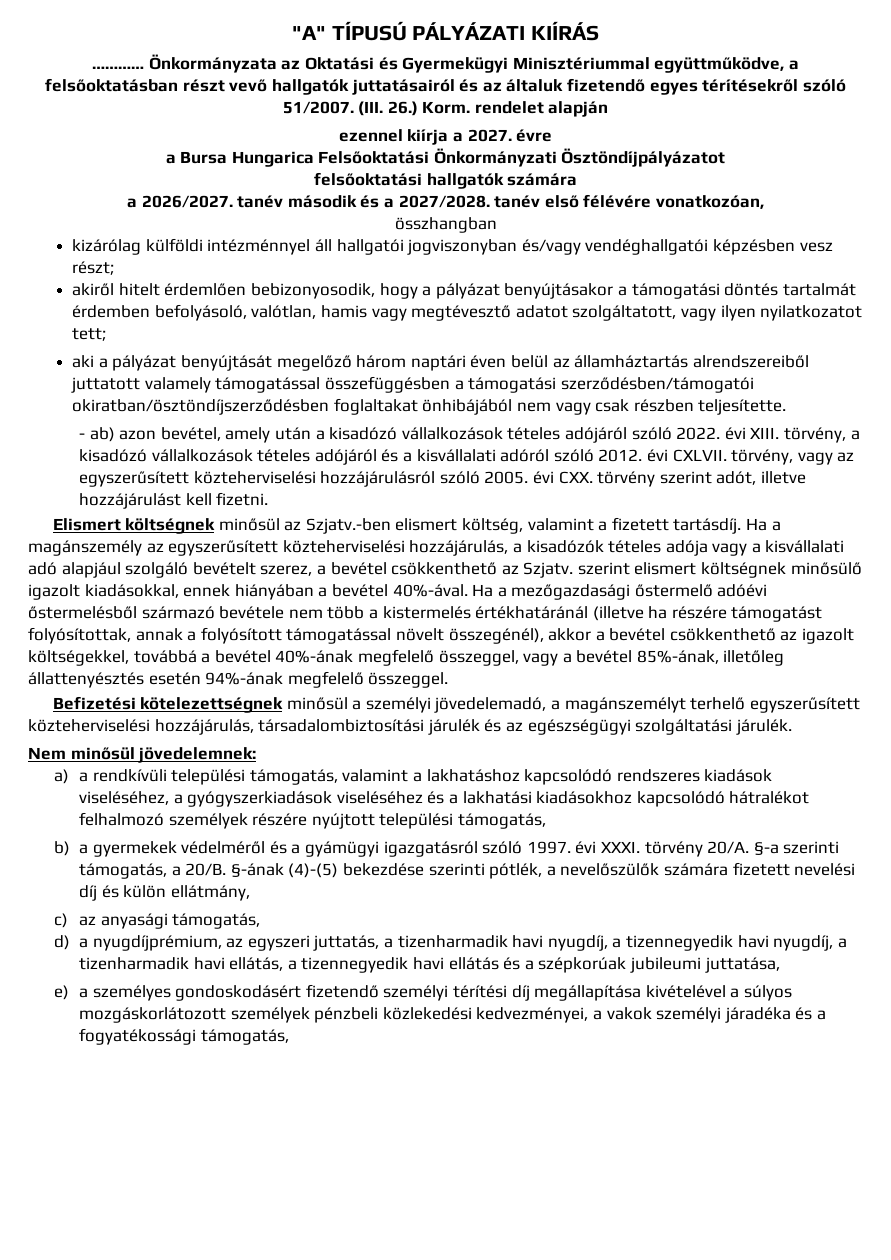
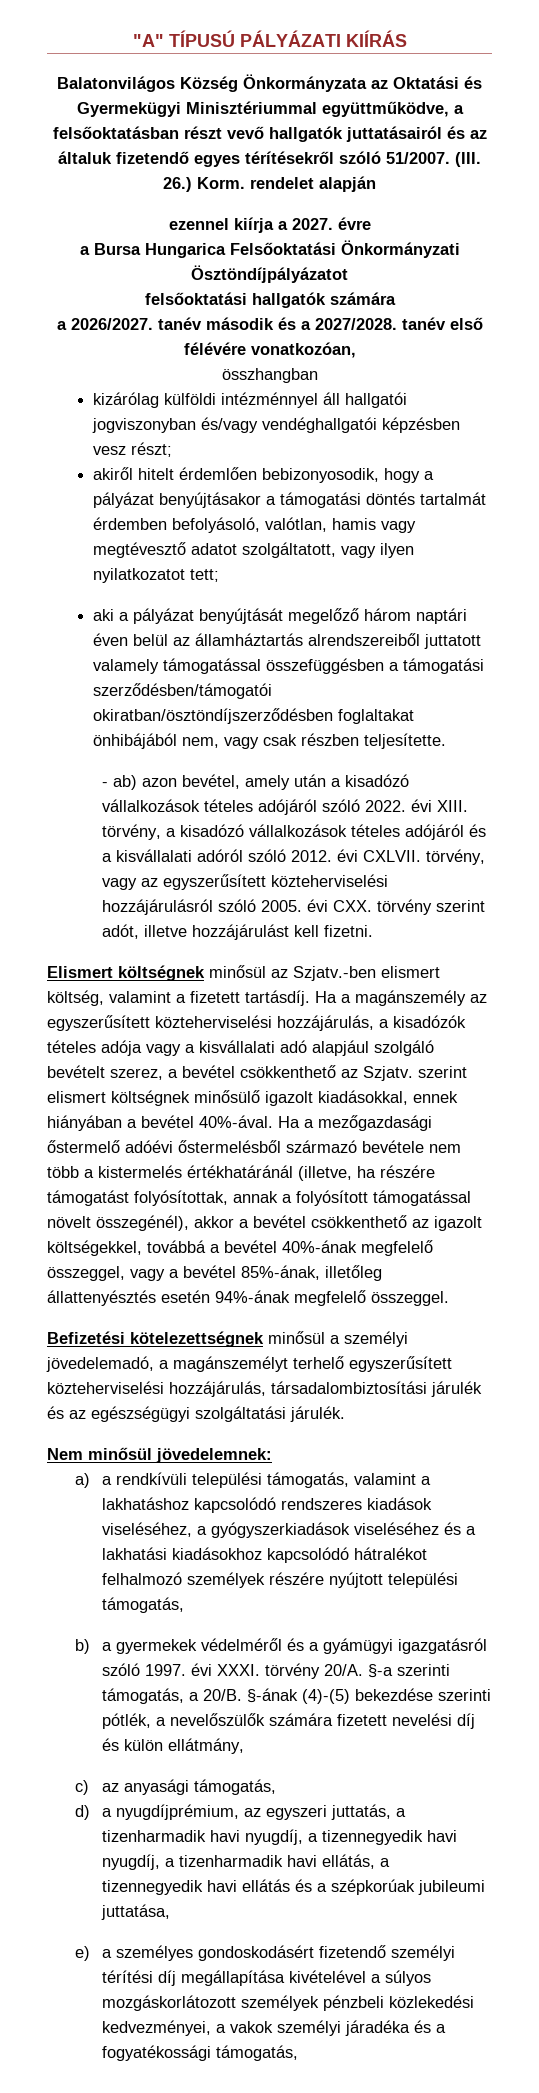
- ………… Önkormányzata az Oktatási és Gyermekügyi Minisztériummal együttműködve, a felsőoktatásban részt vevő hallgatók juttatásairól és az általuk fizetendő egyes térítésekről szóló 51/2007.
+ Balatonvilágos Község Önkormányzata az Oktatási és Gyermekügyi Minisztériummal együttműködve, a felsőoktatásban részt vevő hallgatók juttatásairól és az általuk fizetendő egyes térítésekről szóló 51/2007.
- aki a pályázat benyújtását megelőző három naptári éven belül az államháztartás alrendszereiből juttatott valamely támogatással összefüggésben a támogatási szerződésben/támogatói okiratban/ösztöndíjszerződésben foglaltakat önhibájából nem vagy csak részben teljesítette.
+ aki a pályázat benyújtását megelőző három naptári éven belül az államháztartás alrendszereiből juttatott valamely támogatással összefüggésben a támogatási szerződésben/támogatói okiratban/ösztöndíjszerződésben foglaltakat önhibájából nem, vagy csak részben teljesítette.
- Ha a mezőgazdasági őstermelő adóévi őstermelésből származó bevétele nem több a kistermelés értékhatáránál (illetve ha részére támogatást folyósítottak, annak a folyósított támogatással növelt összegénél), akkor a bevétel csökkenthető az igazolt költségekkel, továbbá a bevétel 40%-ának megfelelő összeggel, vagy a bevétel 85%-ának, illetőleg állattenyésztés esetén 94%-ának megfelelő összeggel.
+ Ha a mezőgazdasági őstermelő adóévi őstermelésből származó bevétele nem több a kistermelés értékhatáránál (illetve, ha részére támogatást folyósítottak, annak a folyósított támogatással növelt összegénél), akkor a bevétel csökkenthető az igazolt költségekkel, továbbá a bevétel 40%-ának megfelelő összeggel, vagy a bevétel 85%-ának, illetőleg állattenyésztés esetén 94%-ának megfelelő összeggel.

